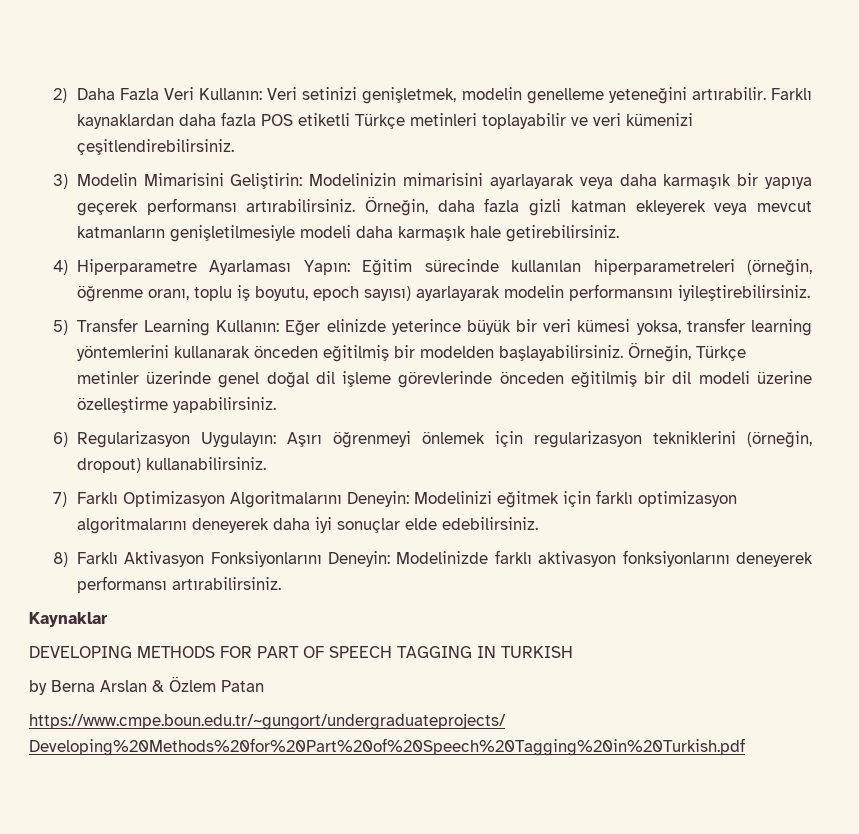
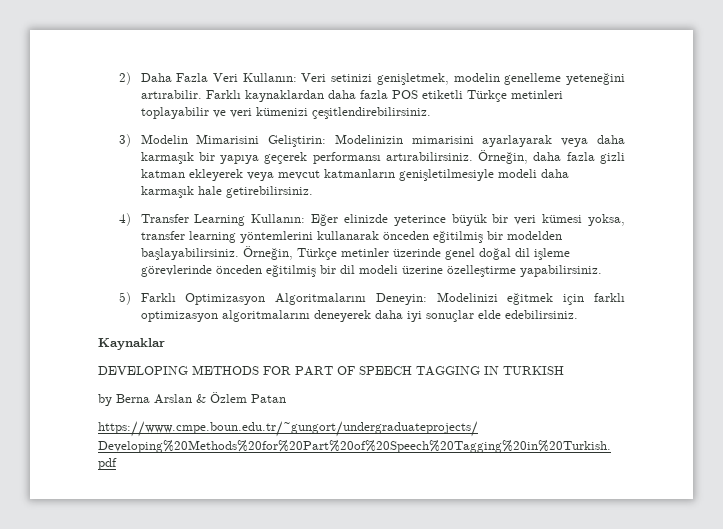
- 4) Hiperparametre Ayarlaması Yapın: Eğitim sürecinde kullanılan hiperparametreleri (örneğin, öğrenme oranı, toplu iş boyutu, epoch sayısı) ayarlayarak modelin performansını iyileştirebilirsiniz.
- 5) Transfer Learning Kullanın: Eğer elinizde yeterince büyük bir veri kümesi yoksa, transfer learning yöntemlerini kullanarak önceden eğitilmiş bir modelden başlayabilirsiniz.
+ 4) Transfer Learning Kullanın: Eğer elinizde yeterince büyük bir veri kümesi yoksa, transfer learning yöntemlerini kullanarak önceden eğitilmiş bir modelden başlayabilirsiniz.
- 6) Regularizasyon Uygulayın: Aşırı öğrenmeyi önlemek için regularizasyon tekniklerini (örneğin, dropout) kullanabilirsiniz.
- 7) Farklı Optimizasyon Algoritmalarını Deneyin: Modelinizi eğitmek için farklı optimizasyon algoritmalarını deneyerek daha iyi sonuçlar elde edebilirsiniz.
+ 5) Farklı Optimizasyon Algoritmalarını Deneyin: Modelinizi eğitmek için farklı optimizasyon algoritmalarını deneyerek daha iyi sonuçlar elde edebilirsiniz.
- 8) Farklı Aktivasyon Fonksiyonlarını Deneyin: Modelinizde farklı aktivasyon fonksiyonlarını deneyerek performansı artırabilirsiniz.

